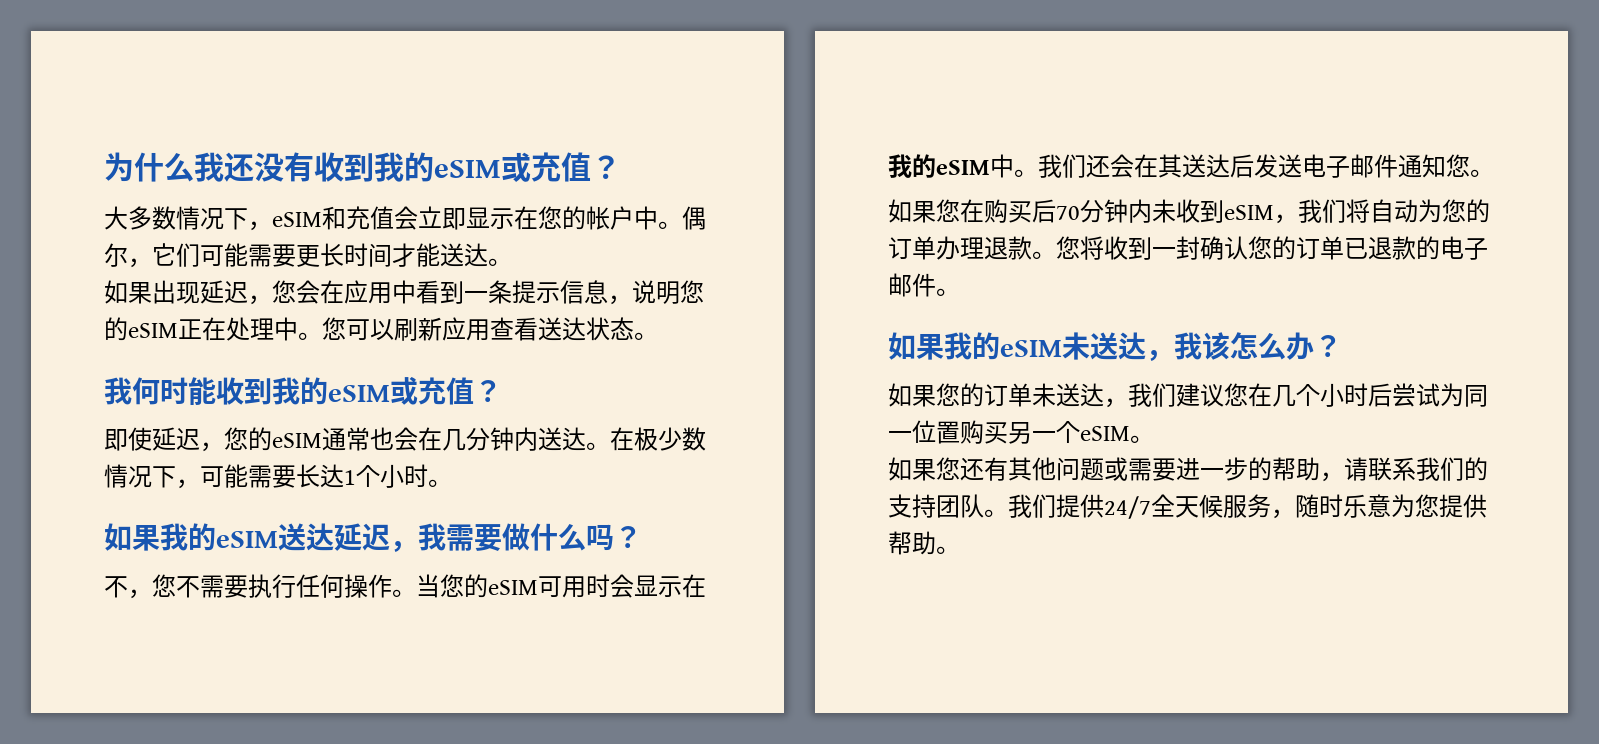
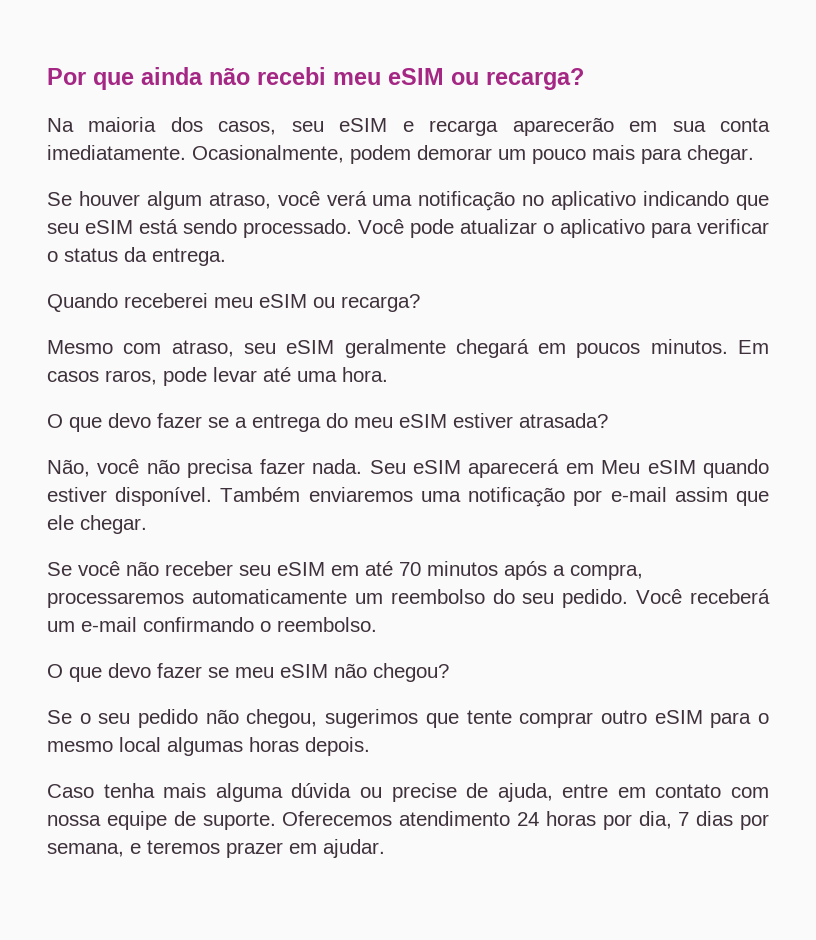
- 为什么我还没有收到我的eSIM或充值？
- 大多数情况下，eSIM和充值会立即显示在您的帐户中。偶尔，它们可能需要更长时间才能送达。
- 如果出现延迟，您会在应用中看到一条提示信息，说明您的eSIM正在处理中。您可以刷新应用查看送达状态。
- 我何时能收到我的eSIM或充值？
- 即使延迟，您的eSIM通常也会在几分钟内送达。在极少数情况下，可能需要长达1个小时。
- 如果我的eSIM送达延迟，我需要做什么吗？
- 不，您不需要执行任何操作。当您的eSIM可用时会显示在我的eSIM中。我们还会在其送达后发送电子邮件通知您。
- 如果您在购买后70分钟内未收到eSIM，我们将自动为您的订单办理退款。您将收到一封确认您的订单已退款的电子邮件。
- 如果我的eSIM未送达，我该怎么办？
- 如果您的订单未送达，我们建议您在几个小时后尝试为同一位置购买另一个eSIM。
- 如果您还有其他问题或需要进一步的帮助，请联系我们的支持团队。我们提供24/7全天候服务，随时乐意为您提供帮助。
+ Por que ainda não recebi meu eSIM ou recarga?
+ Na maioria dos casos, seu eSIM e recarga aparecerão em sua conta imediatamente. Ocasionalmente, podem demorar um pouco mais para chegar.
+ Se houver algum atraso, você verá uma notificação no aplicativo indicando que seu eSIM está sendo processado. Você pode atualizar o aplicativo para verificar o status da entrega.
+ Quando receberei meu eSIM ou recarga?
+ Mesmo com atraso, seu eSIM geralmente chegará em poucos minutos. Em casos raros, pode levar até uma hora.
+ O que devo fazer se a entrega do meu eSIM estiver atrasada?
+ Não, você não precisa fazer nada. Seu eSIM aparecerá em Meu eSIM quando estiver disponível. Também enviaremos uma notificação por e-mail assim que ele chegar.
+ Se você não receber seu eSIM em até 70 minutos após a compra, processaremos automaticamente um reembolso do seu pedido. Você receberá um e-mail confirmando o reembolso.
+ O que devo fazer se meu eSIM não chegou?
+ Se o seu pedido não chegou, sugerimos que tente comprar outro eSIM para o mesmo local algumas horas depois.
+ Caso tenha mais alguma dúvida ou precise de ajuda, entre em contato com nossa equipe de suporte. Oferecemos atendimento 24 horas por dia, 7 dias por semana, e teremos prazer em ajudar.

